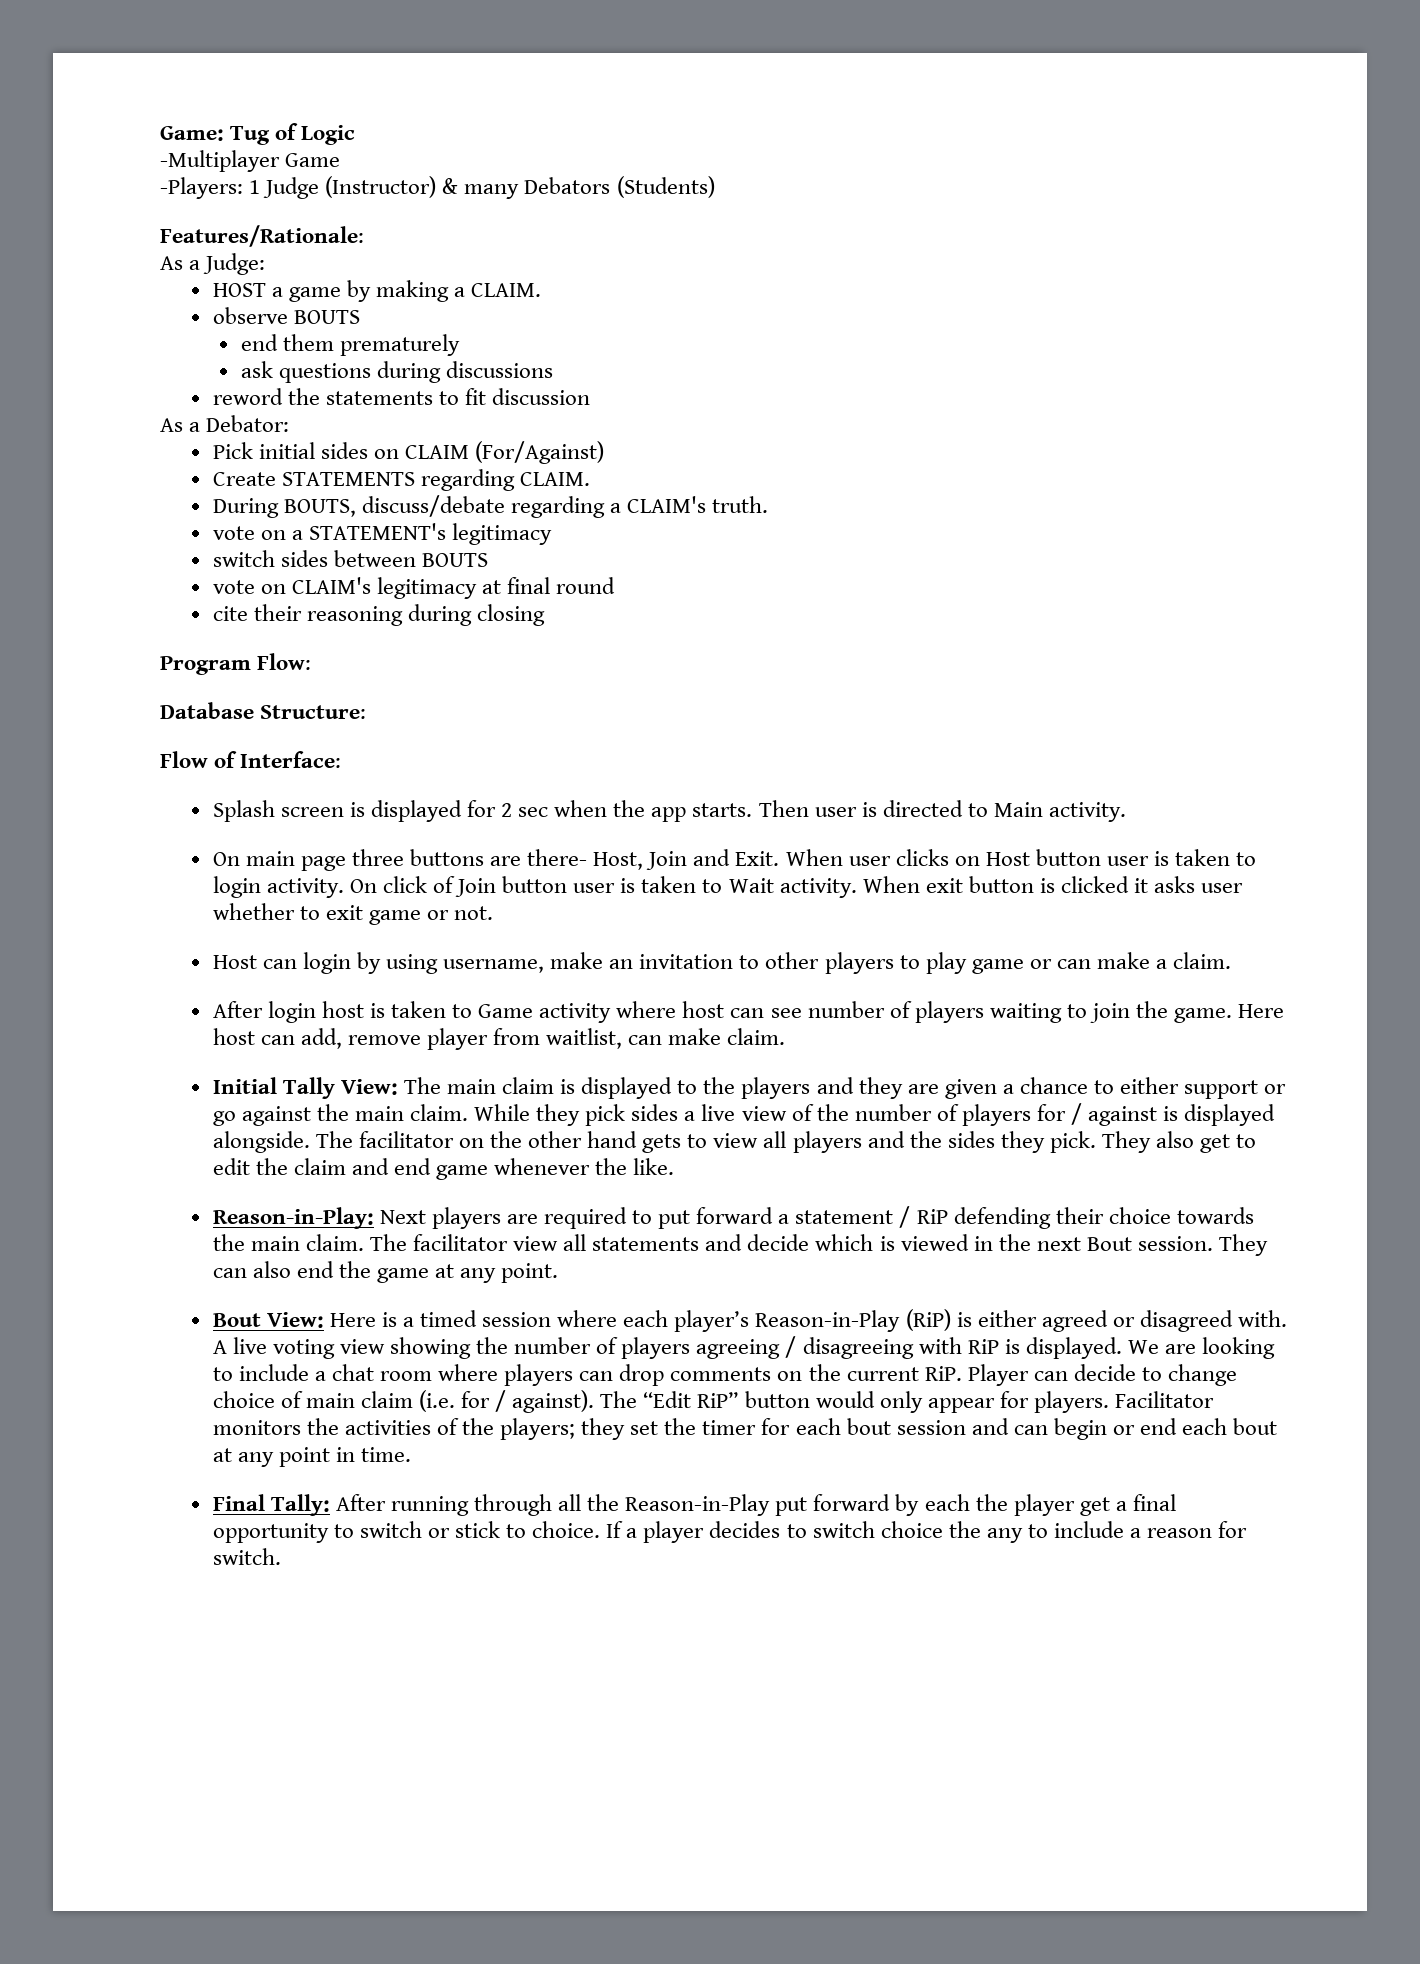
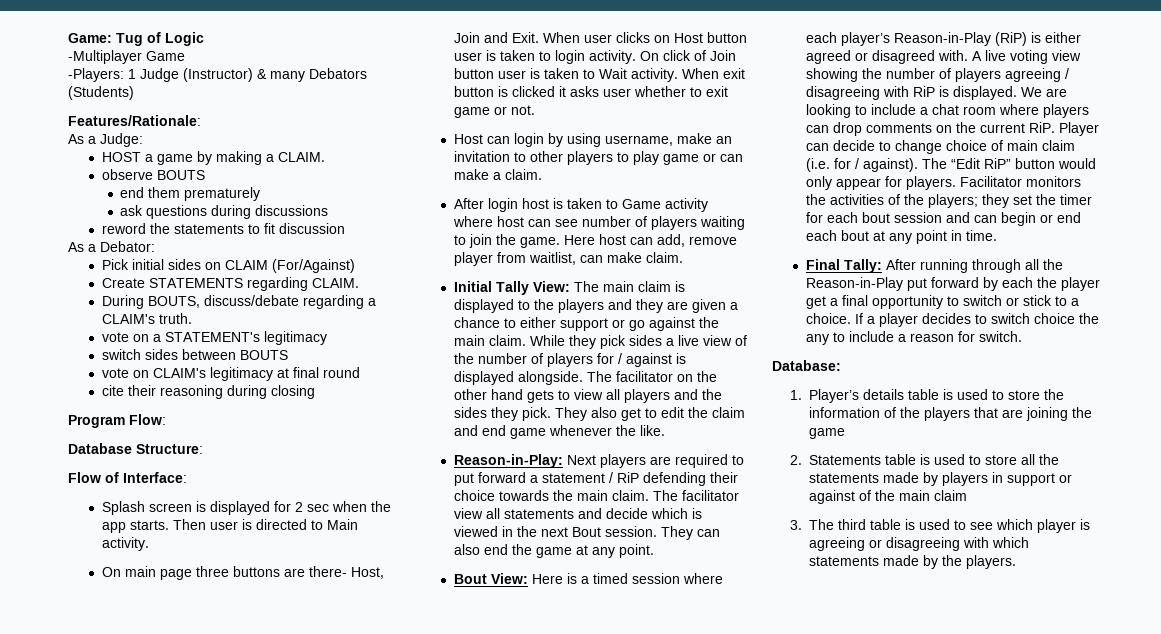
- Final Tally: After running through all the Reason-in-Play put forward by each the player get a final opportunity to switch or stick to choice.
+ Final Tally: After running through all the Reason-in-Play put forward by each the player get a final opportunity to switch or stick to a choice.
+ Database:
+ 1. Player’s details table is used to store the information of the players that are joining the game
+ 2. Statements table is used to store all the statements made by players in support or against of the main claim
+ 3. The third table is used to see which player is agreeing or disagreeing with which statements made by the players.

